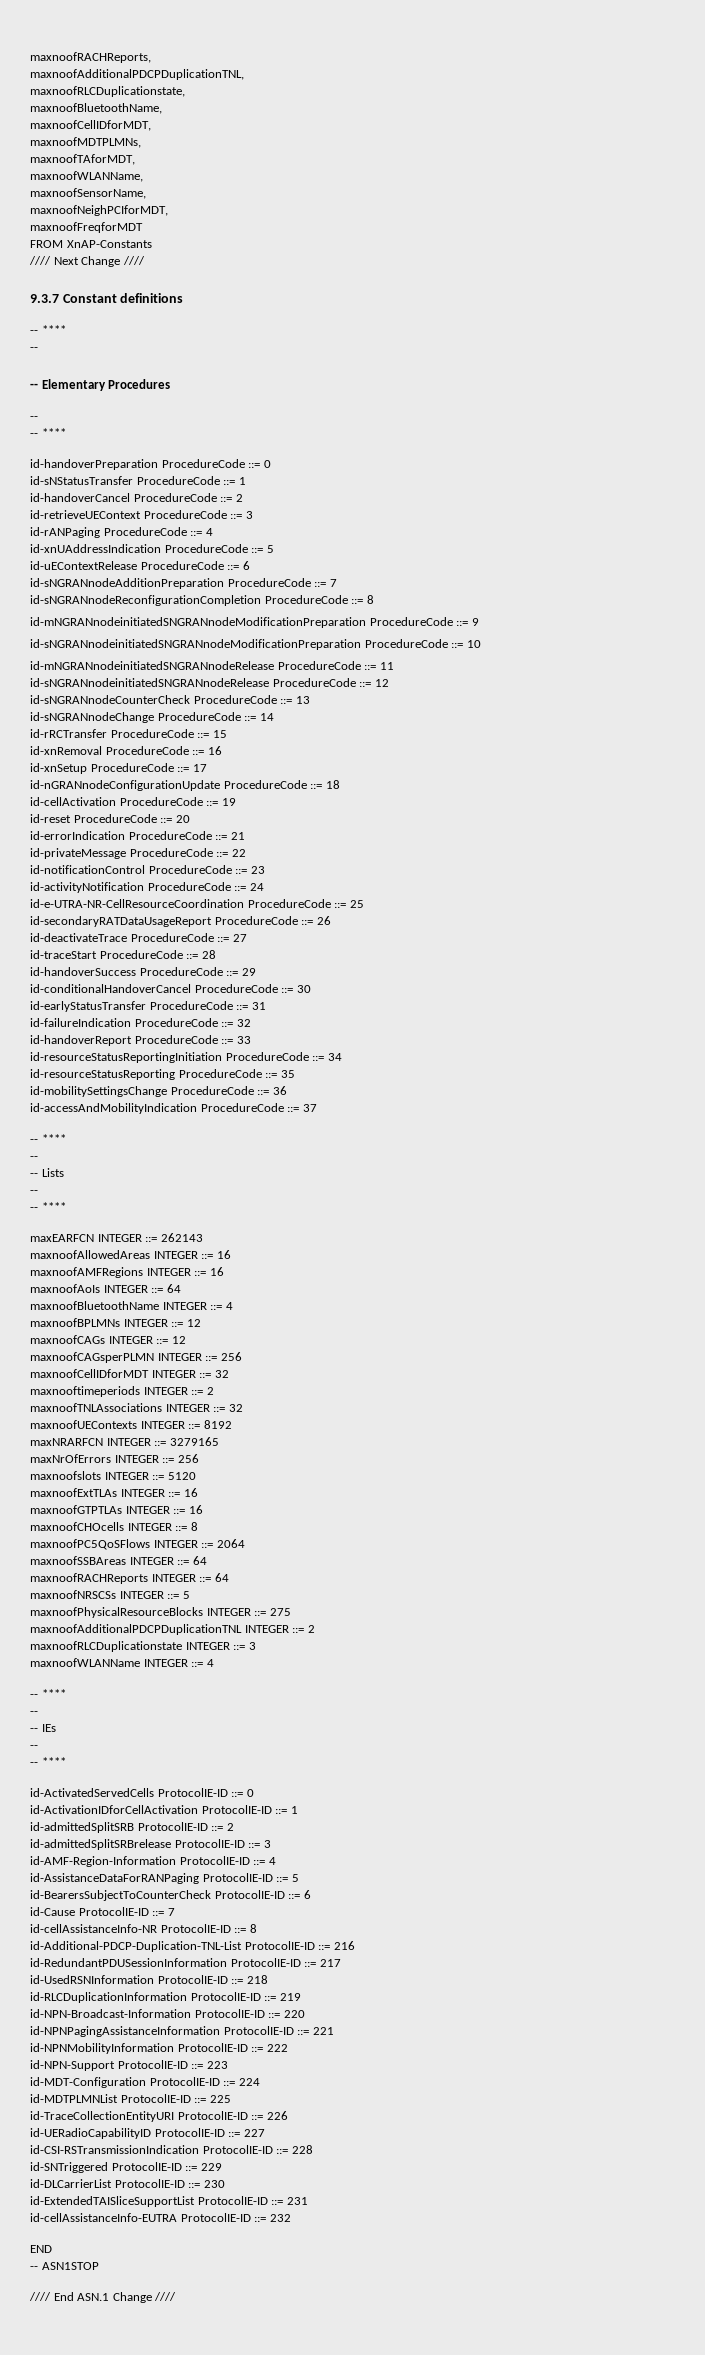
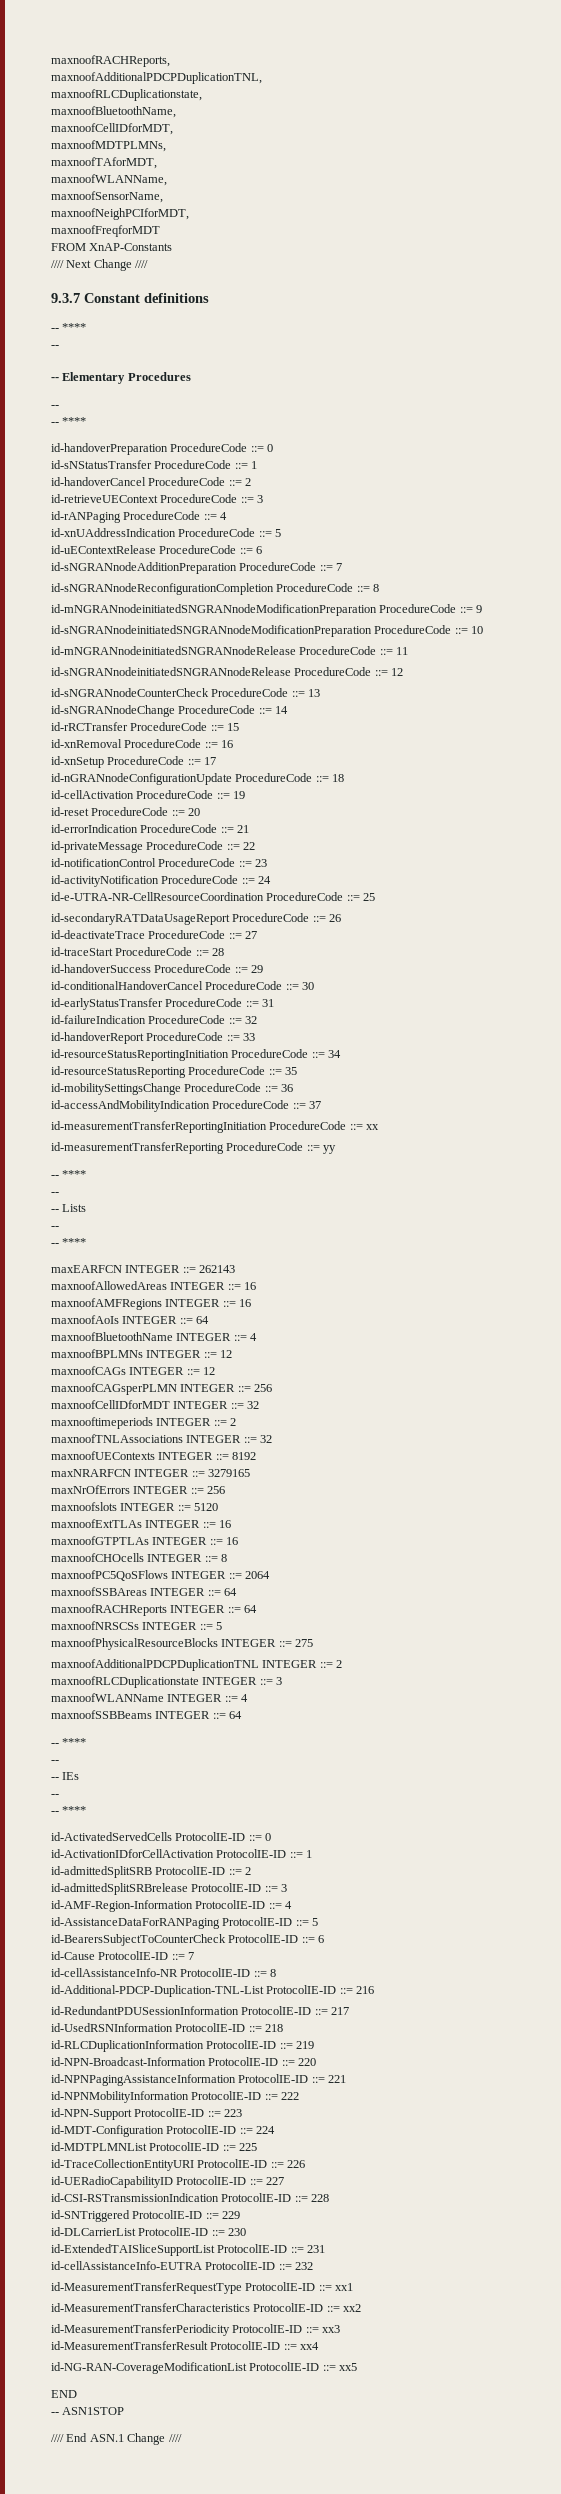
+ id-measurementTransferReportingInitiation ProcedureCode ::= xx
+ id-measurementTransferReporting ProcedureCode ::= yy
+ maxnoofSSBBeams INTEGER ::= 64
+ id-MeasurementTransferRequestType ProtocolIE-ID ::= xx1
+ id-MeasurementTransferCharacteristics ProtocolIE-ID ::= xx2
+ id-MeasurementTransferPeriodicity ProtocolIE-ID ::= xx3
+ id-MeasurementTransferResult ProtocolIE-ID ::= xx4
+ id-NG-RAN-CoverageModificationList ProtocolIE-ID ::= xx5

